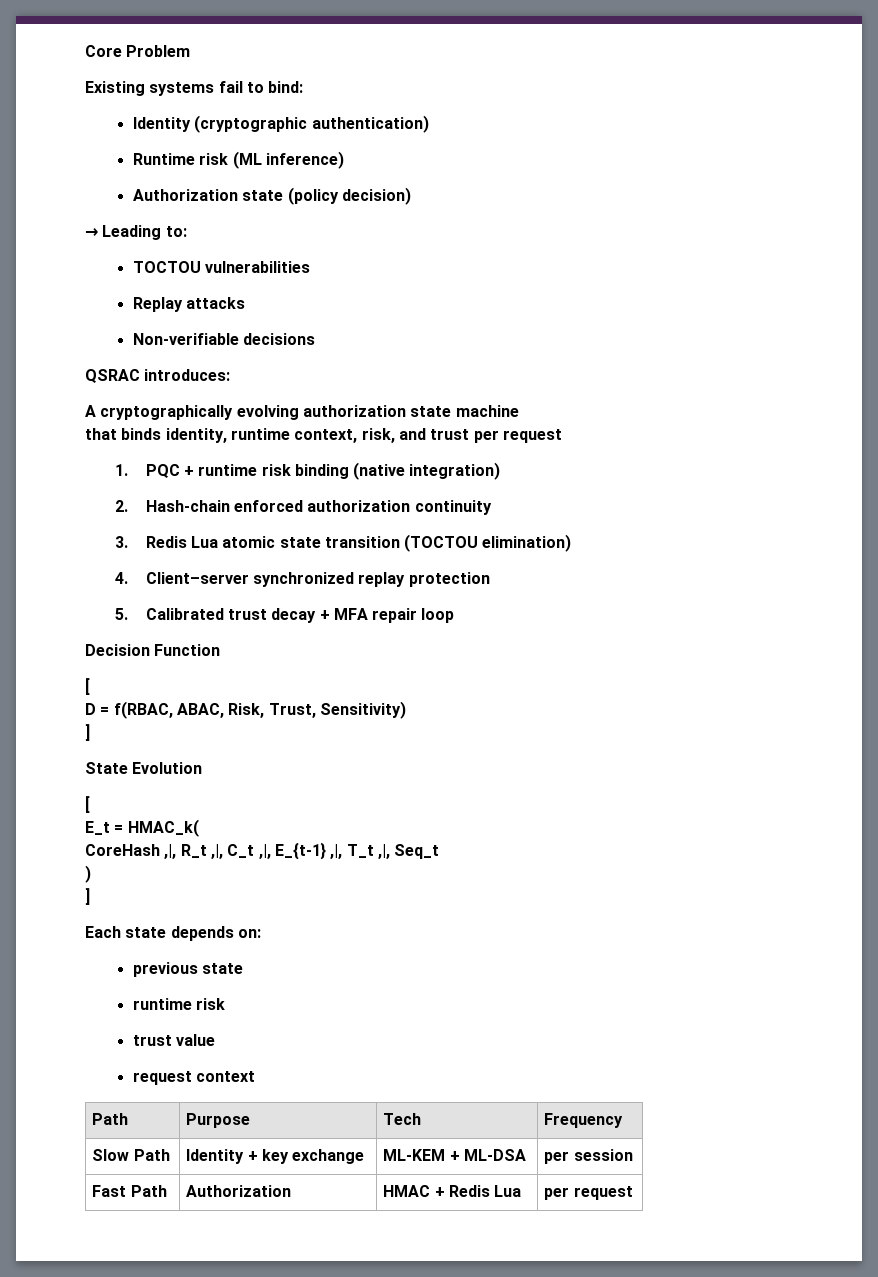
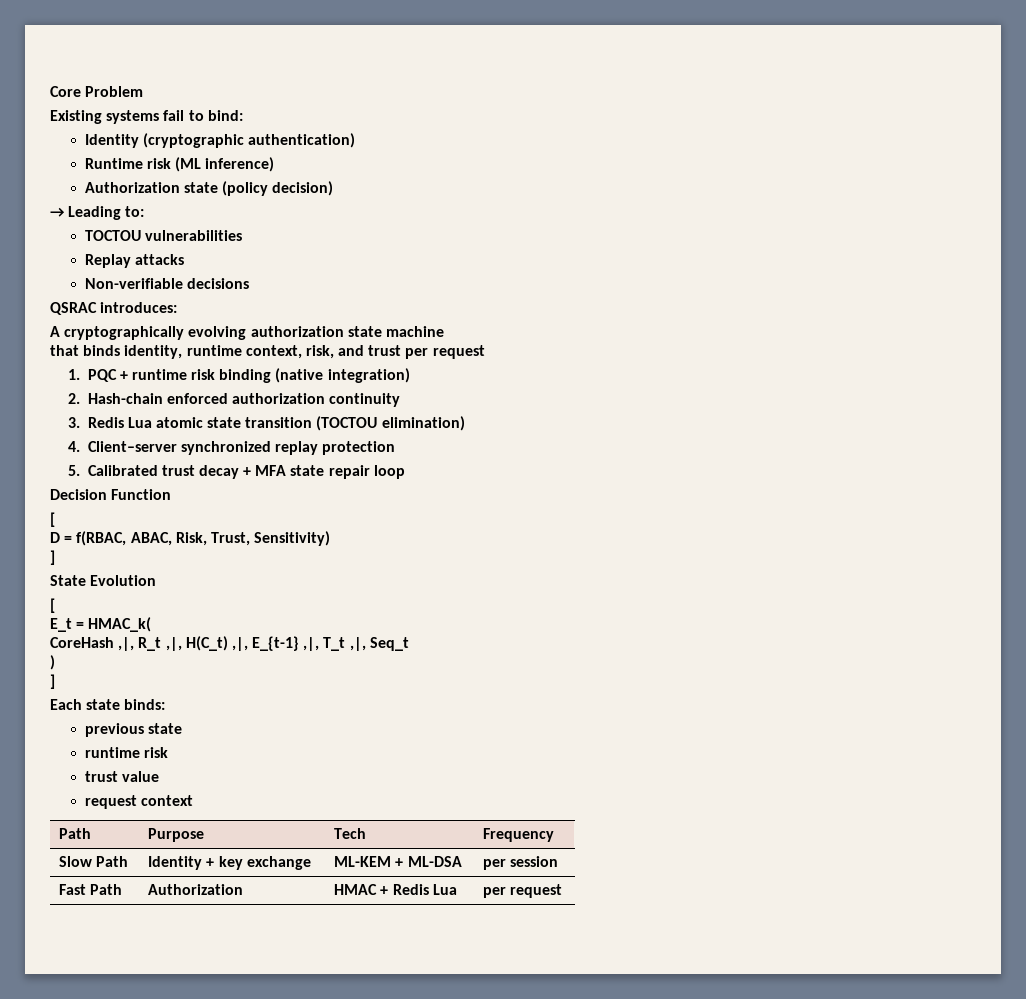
- 5. Calibrated trust decay + MFA repair loop
+ 5. Calibrated trust decay + MFA state repair loop
- CoreHash ,|, R_t ,|, C_t ,|, E_{t-1} ,|, T_t ,|, Seq_t
+ CoreHash ,|, R_t ,|, H(C_t) ,|, E_{t-1} ,|, T_t ,|, Seq_t
- Each state depends on:
+ Each state binds:

